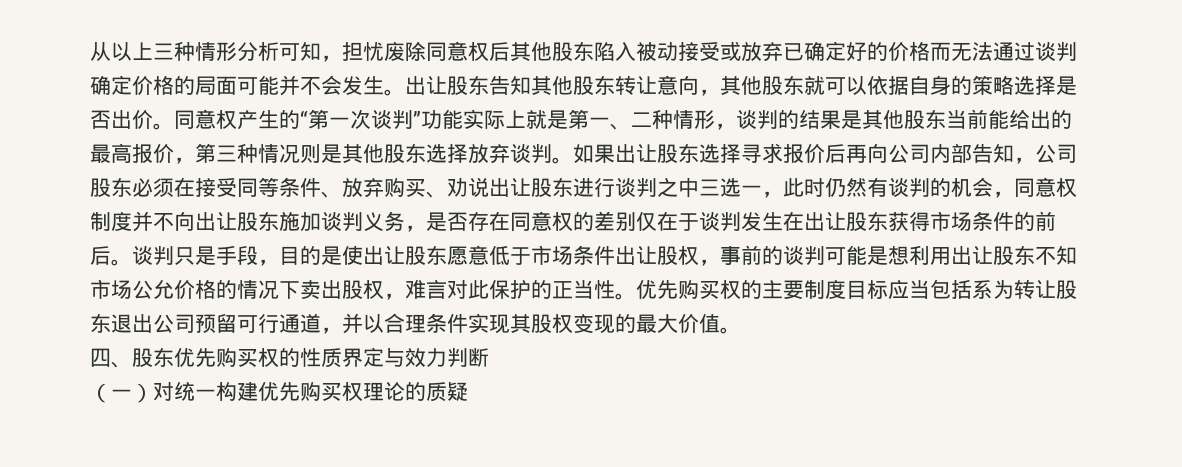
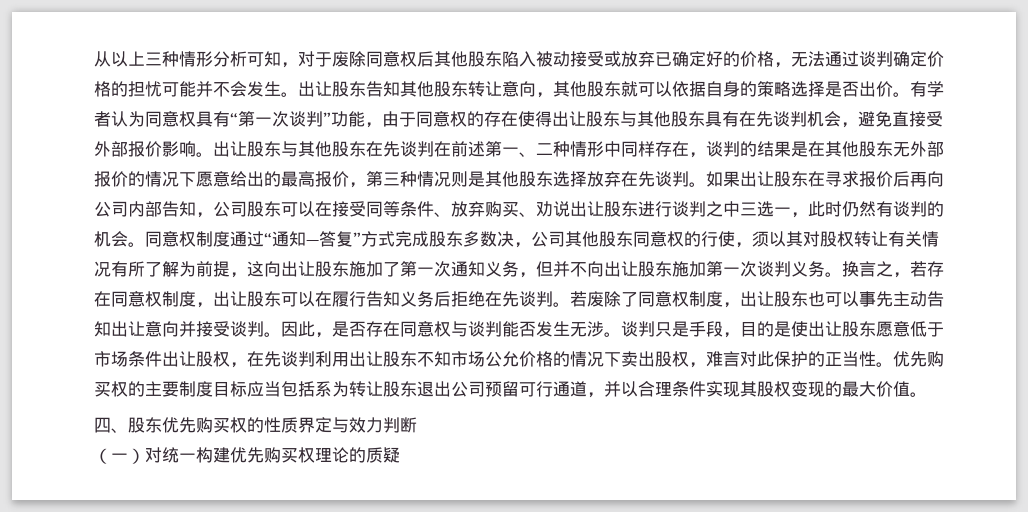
- 从以上三种情形分析可知，担忧废除同意权后其他股东陷入被动接受或放弃已确定好的价格而无法通过谈判确定价格的局面可能并不会发生。
+ 从以上三种情形分析可知，对于废除同意权后其他股东陷入被动接受或放弃已确定好的价格，无法通过谈判确定价格的担忧可能并不会发生。
- 同意权产生的“第一次谈判”功能实际上就是第一、二种情形，谈判的结果是其他股东当前能给出的最高报价，第三种情况则是其他股东选择放弃谈判。
+ 有学者认为同意权具有“第一次谈判”功能，由于同意权的存在使得出让股东与其他股东具有在先谈判机会，避免直接受外部报价影响。出让股东与其他股东在先谈判在前述第一、二种情形中同样存在，谈判的结果是在其他股东无外部报价的情况下愿意给出的最高报价，第三种情况则是其他股东选择放弃在先谈判。
- 如果出让股东选择寻求报价后再向公司内部告知，公司股东必须在接受同等条件、放弃购买、劝说出让股东进行谈判之中三选一，此时仍然有谈判的机会，同意权制度并不向出让股东施加谈判义务，是否存在同意权的差别仅在于谈判发生在出让股东获得市场条件的前后。
+ 如果出让股东在寻求报价后再向公司内部告知，公司股东可以在接受同等条件、放弃购买、劝说出让股东进行谈判之中三选一，此时仍然有谈判的机会。同意权制度通过“通知—答复”方式完成股东多数决，公司其他股东同意权的行使，须以其对股权转让有关情况有所了解为前提，这向出让股东施加了第一次通知义务，但并不向出让股东施加第一次谈判义务。换言之，若存在同意权制度，出让股东可以在履行告知义务后拒绝在先谈判。若废除了同意权制度，出让股东也可以事先主动告知出让意向并接受谈判。因此，是否存在同意权与谈判能否发生无涉。
- 谈判只是手段，目的是使出让股东愿意低于市场条件出让股权，事前的谈判可能是想利用出让股东不知市场公允价格的情况下卖出股权，难言对此保护的正当性。
+ 谈判只是手段，目的是使出让股东愿意低于市场条件出让股权，在先谈判利用出让股东不知市场公允价格的情况下卖出股权，难言对此保护的正当性。

